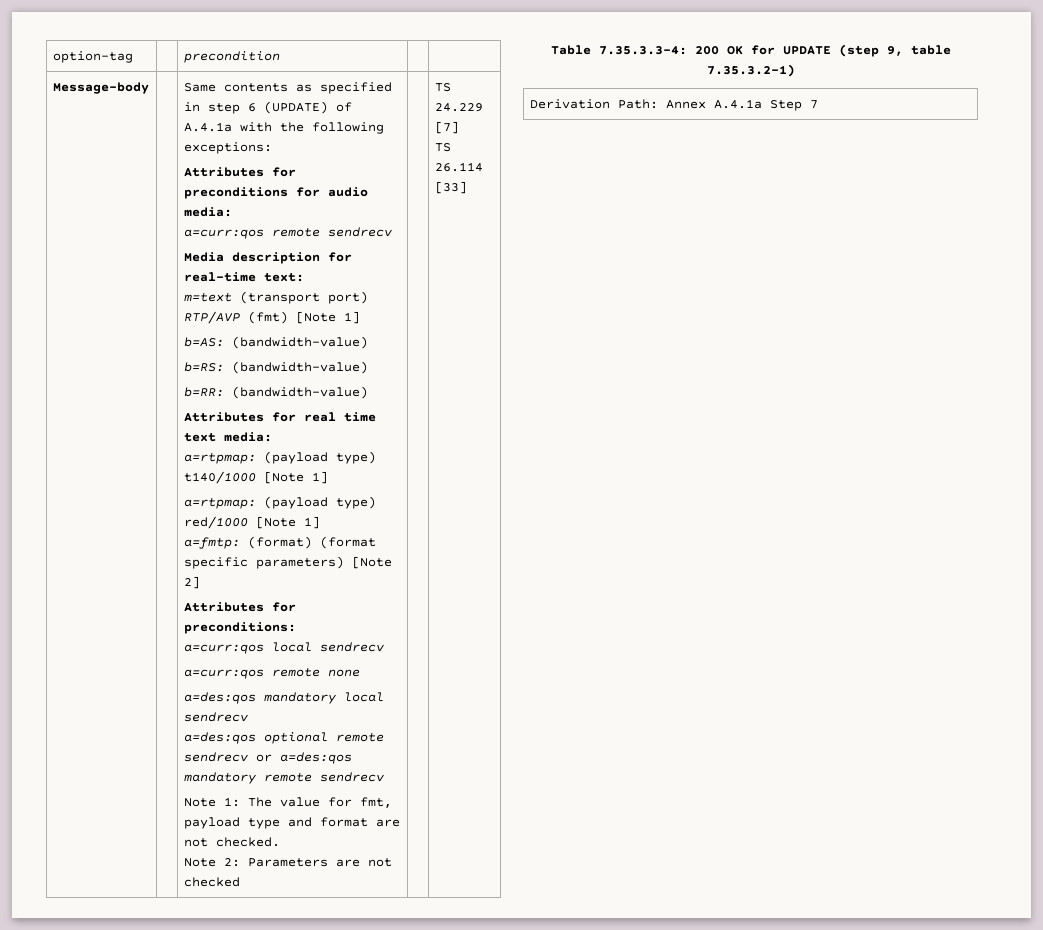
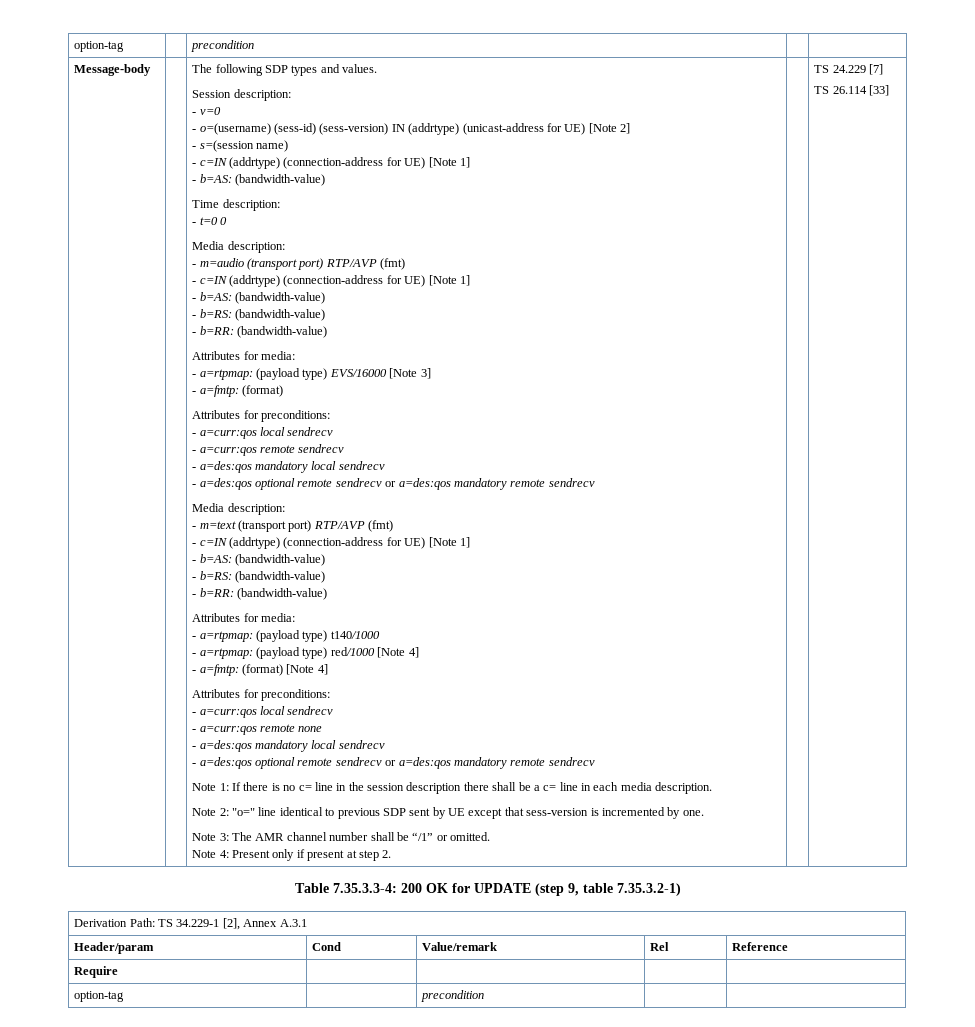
- Same contents as specified in step 6 (UPDATE) of A.4.1a with the following exceptions:
- Attributes for preconditions for audio media:
- a=curr:qos remote sendrecv
- Media description for real-time text:
- m=text (transport port) RTP/AVP (fmt) [Note 1]
- b=AS: (bandwidth-value)
- b=RS: (bandwidth-value)
- b=RR: (bandwidth-value)
- Attributes for real time text media:
- a=rtpmap: (payload type) t140/1000 [Note 1]
- a=rtpmap: (payload type) red/1000 [Note 1]
- a=fmtp: (format) (format specific parameters) [Note 2]
+ The following SDP types and values.
+ Session description:
+ - v=0
+ - o=(username) (sess-id) (sess-version) IN (addrtype) (unicast-address for UE) [Note 2]
+ - s=(session name)
+ - c=IN (addrtype) (connection-address for UE) [Note 1]
+ - b=AS: (bandwidth-value)
+ Time description:
+ - t=0 0
+ Media description:
+ - m=audio (transport port) RTP/AVP (fmt)
+ - c=IN (addrtype) (connection-address for UE) [Note 1]
+ - b=AS: (bandwidth-value)
+ - b=RS: (bandwidth-value)
+ - b=RR: (bandwidth-value)
+ Attributes for media:
+ - a=rtpmap: (payload type) EVS/16000 [Note 3]
+ - a=fmtp: (format)
  Attributes for preconditions:
- a=curr:qos local sendrecv
- a=curr:qos remote none
- a=des:qos mandatory local sendrecv
- a=des:qos optional remote sendrecv or a=des:qos mandatory remote sendrecv
+ - a=curr:qos local sendrecv
+ - a=curr:qos remote sendrecv
+ - a=des:qos mandatory local sendrecv
+ - a=des:qos optional remote sendrecv or a=des:qos mandatory remote sendrecv
+ Media description:
+ - m=text (transport port) RTP/AVP (fmt)
+ - c=IN (addrtype) (connection-address for UE) [Note 1]
+ - b=AS: (bandwidth-value)
+ - b=RS: (bandwidth-value)
+ - b=RR: (bandwidth-value)
+ Attributes for media:
+ - a=rtpmap: (payload type) t140/1000
+ - a=rtpmap: (payload type) red/1000 [Note 4]
+ - a=fmtp: (format) [Note 4]
+ Attributes for preconditions:
+ - a=curr:qos local sendrecv
+ - a=curr:qos remote none
+ - a=des:qos mandatory local sendrecv
+ - a=des:qos optional remote sendrecv or a=des:qos mandatory remote sendrecv
- Note 1: The value for fmt, payload type and format are not checked.
- Note 2: Parameters are not checked
+ Note 1: If there is no c= line in the session description there shall be a c= line in each media description.
+ Note 2: "o=" line identical to previous SDP sent by UE except that sess-version is incremented by one.
+ Note 3: The AMR channel number shall be “/1” or omitted.
+ Note 4: Present only if present at step 2.
- Derivation Path: Annex A.4.1a Step 7
+ Derivation Path: TS 34.229-1 [2], Annex A.3.1
+ Header/param | Cond | Value/remark | Rel | Reference
+ Require | | | |
+ option-tag | | precondition | |

